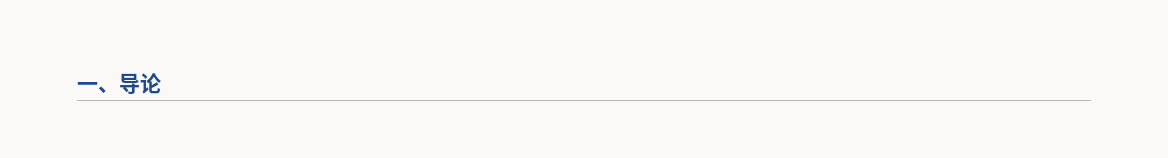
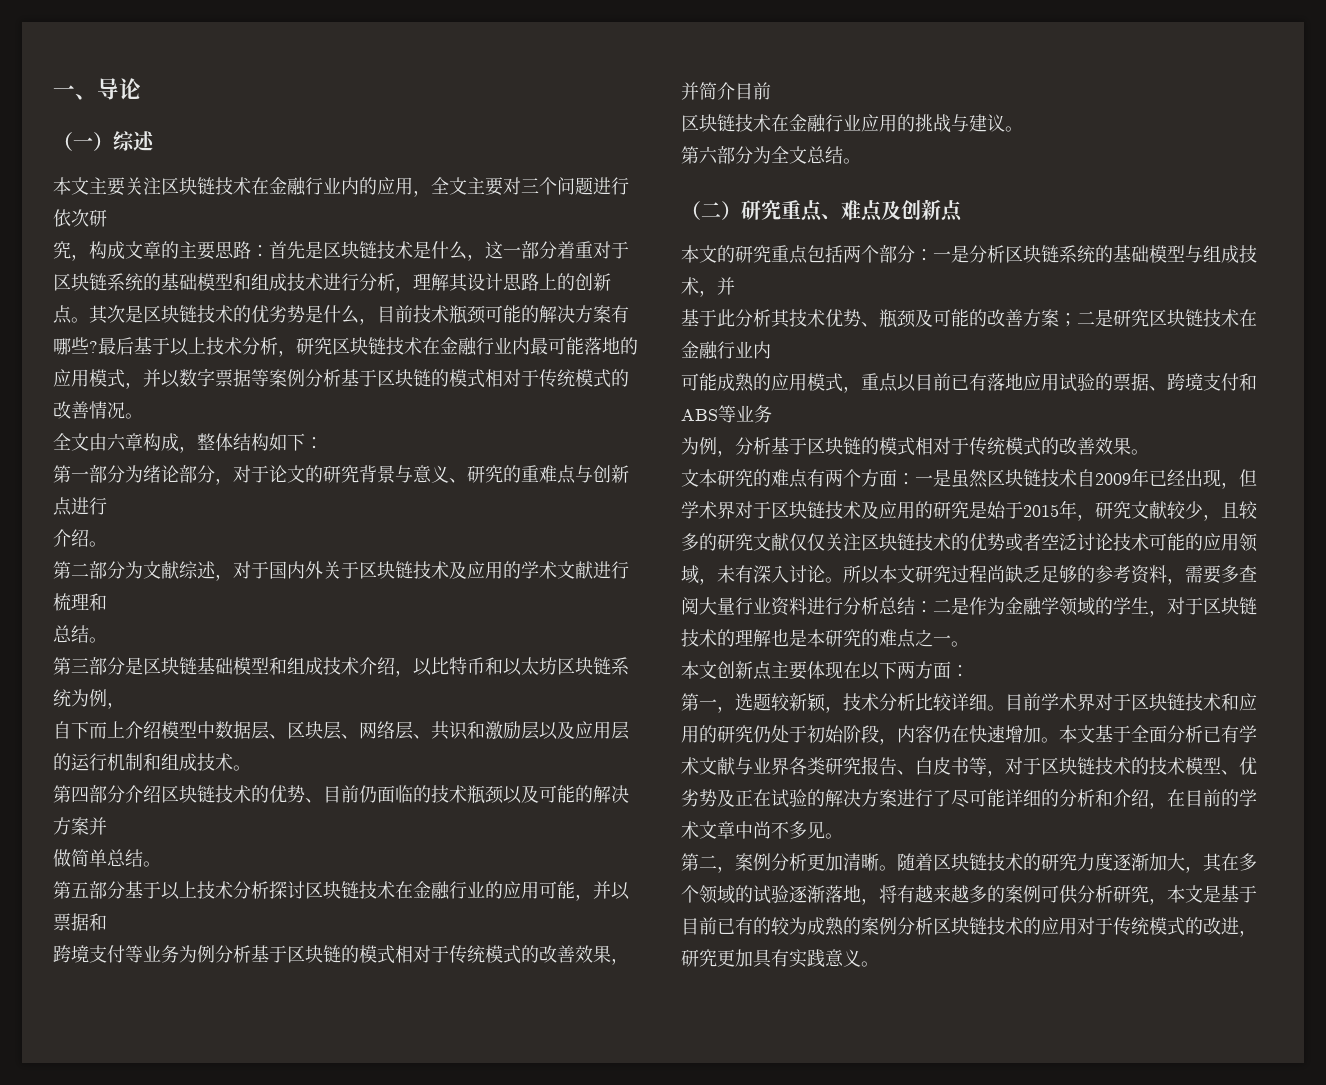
+ （一）综述
+ 本文主要关注区块链技术在金融行业内的应用，全文主要对三个问题进行依次研
+ 究，构成文章的主要思路：首先是区块链技术是什么，这一部分着重对于区块链系统的基础模型和组成技术进行分析，理解其设计思路上的创新点。其次是区块链技术的优劣势是什么，目前技术瓶颈可能的解决方案有哪些?最后基于以上技术分析，研究区块链技术在金融行业内最可能落地的应用模式，并以数字票据等案例分析基于区块链的模式相对于传统模式的改善情况。
+ 全文由六章构成，整体结构如下：
+ 第一部分为绪论部分，对于论文的研究背景与意义、研究的重难点与创新点进行
+ 介绍。
+ 第二部分为文献综述，对于国内外关于区块链技术及应用的学术文献进行梳理和
+ 总结。
+ 第三部分是区块链基础模型和组成技术介绍，以比特币和以太坊区块链系统为例，
+ 自下而上介绍模型中数据层、区块层、网络层、共识和激励层以及应用层的运行机制和组成技术。
+ 第四部分介绍区块链技术的优势、目前仍面临的技术瓶颈以及可能的解决方案并
+ 做简单总结。
+ 第五部分基于以上技术分析探讨区块链技术在金融行业的应用可能，并以票据和
+ 跨境支付等业务为例分析基于区块链的模式相对于传统模式的改善效果，并简介目前
+ 区块链技术在金融行业应用的挑战与建议。
+ 第六部分为全文总结。
+ （二）研究重点、难点及创新点
+ 本文的研究重点包括两个部分：一是分析区块链系统的基础模型与组成技术，并
+ 基于此分析其技术优势、瓶颈及可能的改善方案；二是研究区块链技术在金融行业内
+ 可能成熟的应用模式，重点以目前已有落地应用试验的票据、跨境支付和ABS等业务
+ 为例，分析基于区块链的模式相对于传统模式的改善效果。
+ 文本研究的难点有两个方面：一是虽然区块链技术自2009年已经出现，但学术界对于区块链技术及应用的研究是始于2015年，研究文献较少，且较多的研究文献仅仅关注区块链技术的优势或者空泛讨论技术可能的应用领域，未有深入讨论。所以本文研究过程尚缺乏足够的参考资料，需要多查阅大量行业资料进行分析总结：二是作为金融学领域的学生，对于区块链技术的理解也是本研究的难点之一。
+ 本文创新点主要体现在以下两方面：
+ 第一，选题较新颖，技术分析比较详细。目前学术界对于区块链技术和应用的研究仍处于初始阶段，内容仍在快速增加。本文基于全面分析已有学术文献与业界各类研究报告、白皮书等，对于区块链技术的技术模型、优劣势及正在试验的解决方案进行了尽可能详细的分析和介绍，在目前的学术文章中尚不多见。
+ 第二，案例分析更加清晰。随着区块链技术的研究力度逐渐加大，其在多个领域的试验逐渐落地，将有越来越多的案例可供分析研究，本文是基于目前已有的较为成熟的案例分析区块链技术的应用对于传统模式的改进，研究更加具有实践意义。

